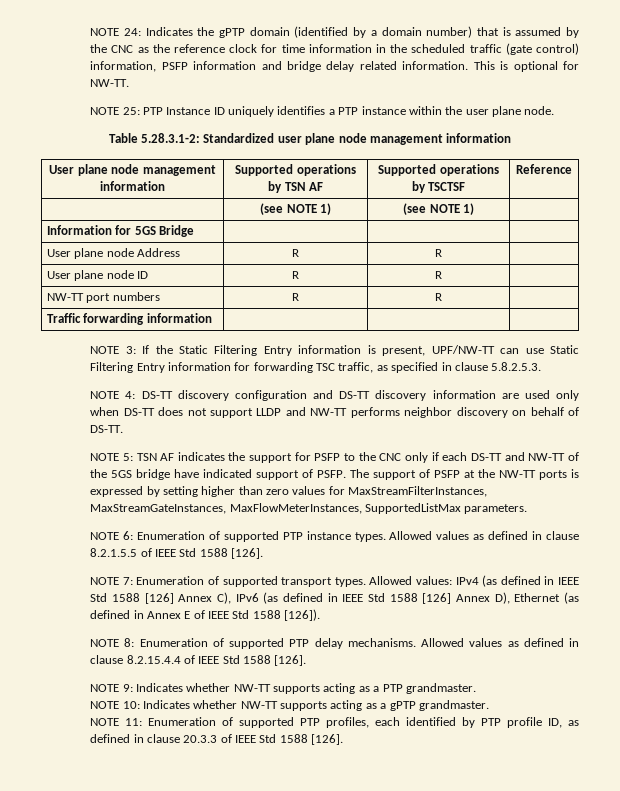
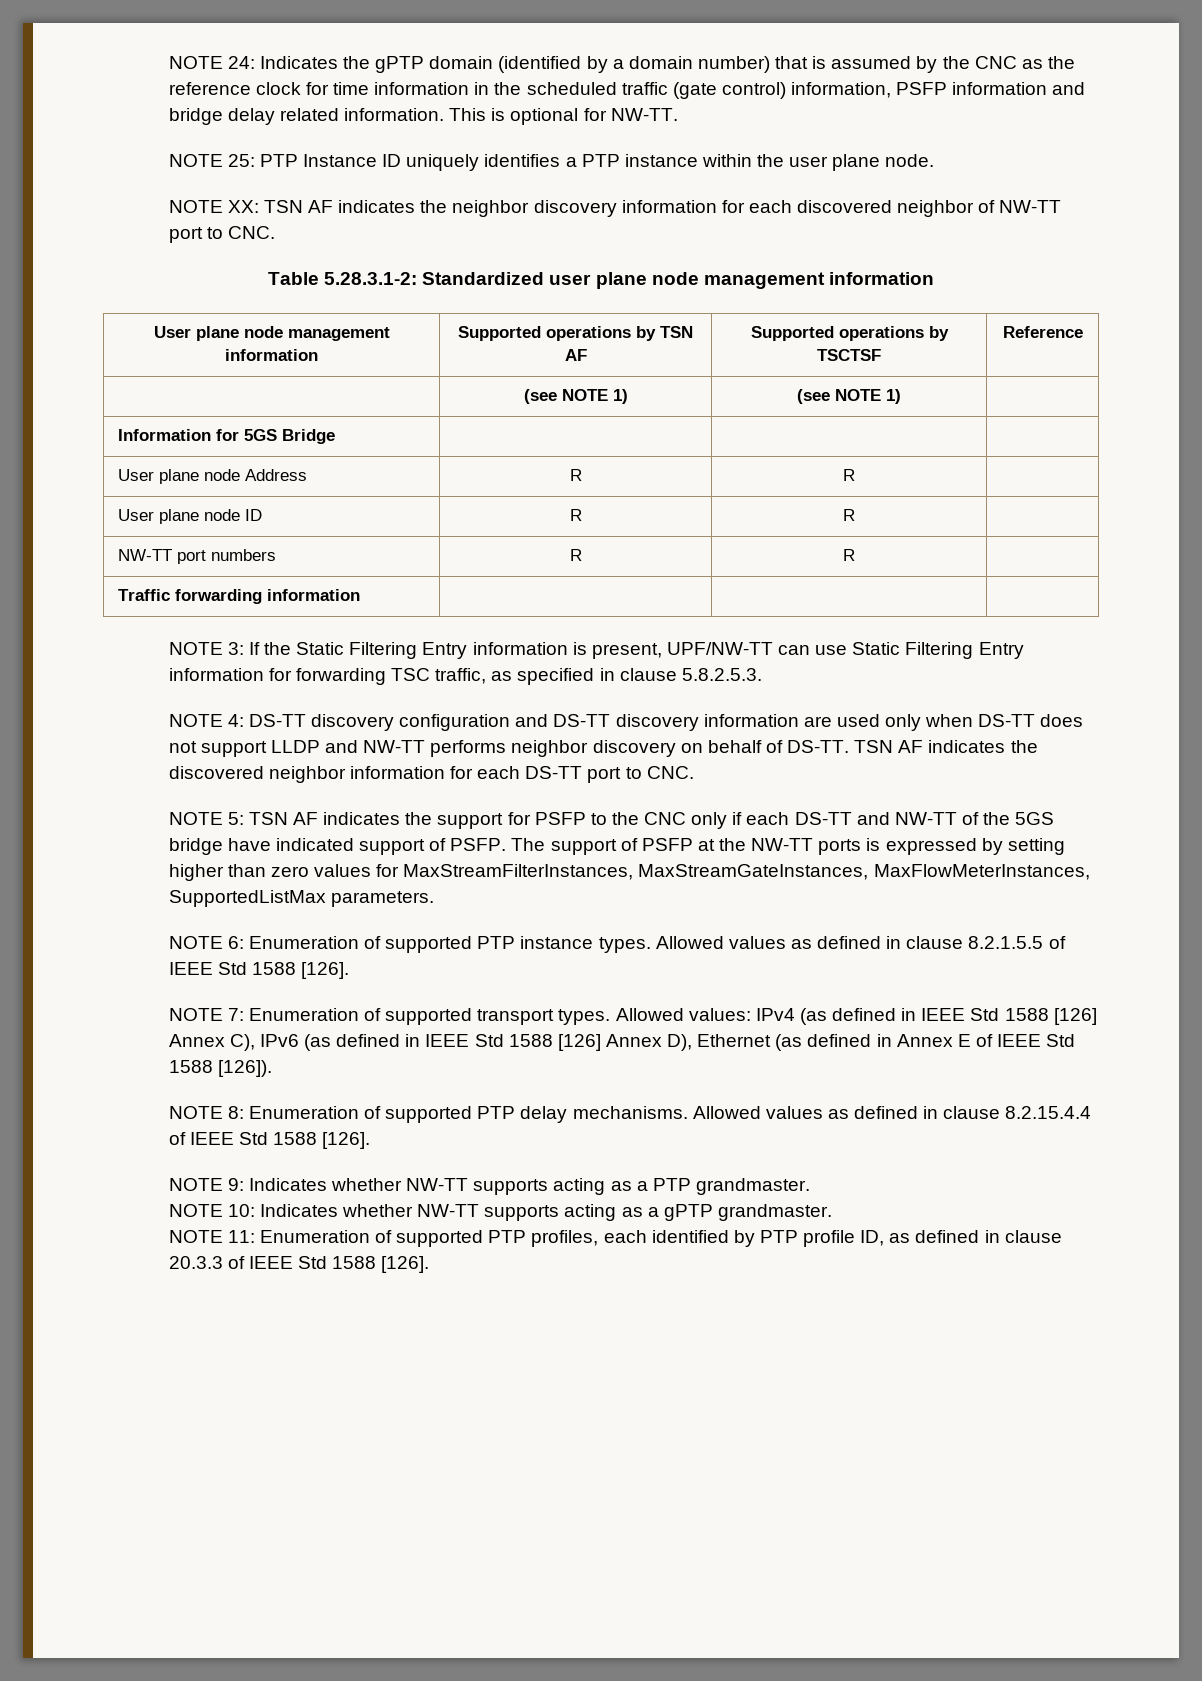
+ NOTE XX: TSN AF indicates the neighbor discovery information for each discovered neighbor of NW-TT port to CNC.
+ TSN AF indicates the discovered neighbor information for each DS-TT port to CNC.

